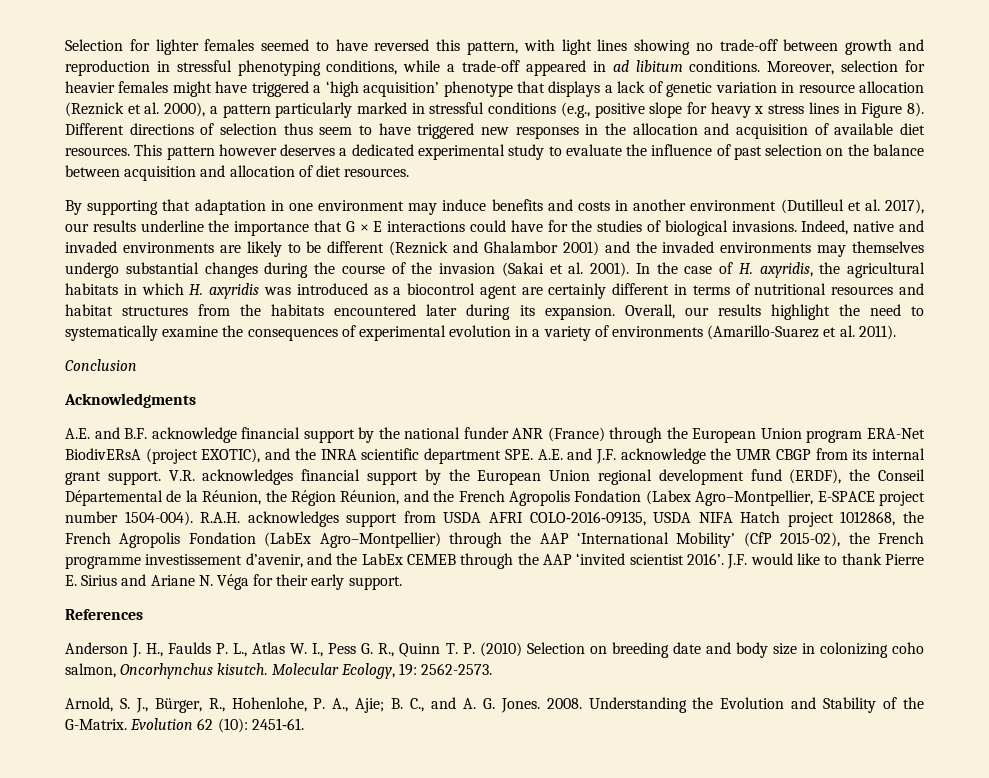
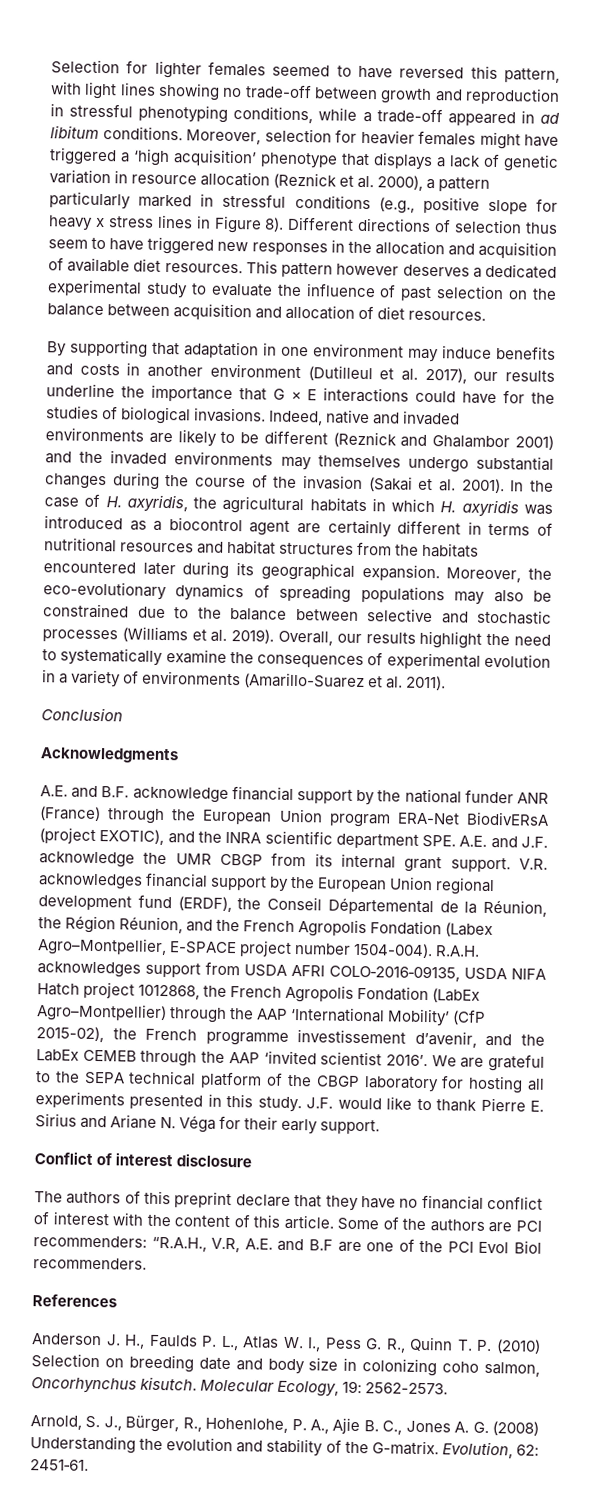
- In the case of H. axyridis, the agricultural habitats in which H. axyridis was introduced as a biocontrol agent are certainly different in terms of nutritional resources and habitat structures from the habitats encountered later during its expansion.
+ In the case of H. axyridis, the agricultural habitats in which H. axyridis was introduced as a biocontrol agent are certainly different in terms of nutritional resources and habitat structures from the habitats encountered later during its geographical expansion. Moreover, the eco-evolutionary dynamics of spreading populations may also be constrained due to the balance between selective and stochastic processes (Williams et al. 2019).
+ We are grateful to the SEPA technical platform of the CBGP laboratory for hosting all experiments presented in this study.
+ Conflict of interest disclosure
+ The authors of this preprint declare that they have no financial conflict of interest with the content of this article. Some of the authors are PCI recommenders: “R.A.H., V.R, A.E. and B.F are one of the PCI Evol Biol recommenders.
- Arnold, S. J., Bürger, R., Hohenlohe, P. A., Ajie; B. C., and A. G. Jones. 2008. Understanding the Evolution and Stability of the G-Matrix. Evolution 62 (10): 2451‑61.
+ Arnold, S. J., Bürger, R., Hohenlohe, P. A., Ajie B. C., Jones A. G. (2008) Understanding the evolution and stability of the G-matrix. Evolution, 62: 2451‑61.

